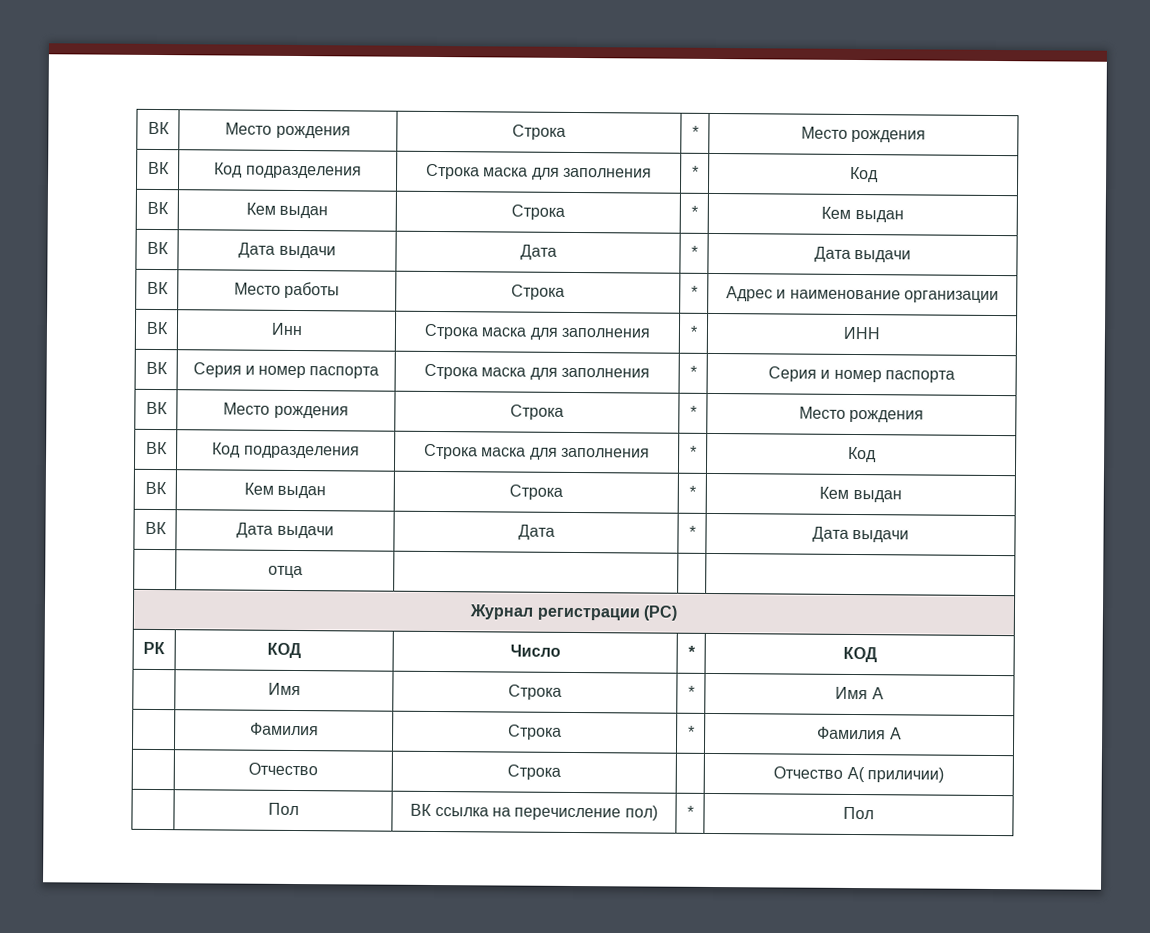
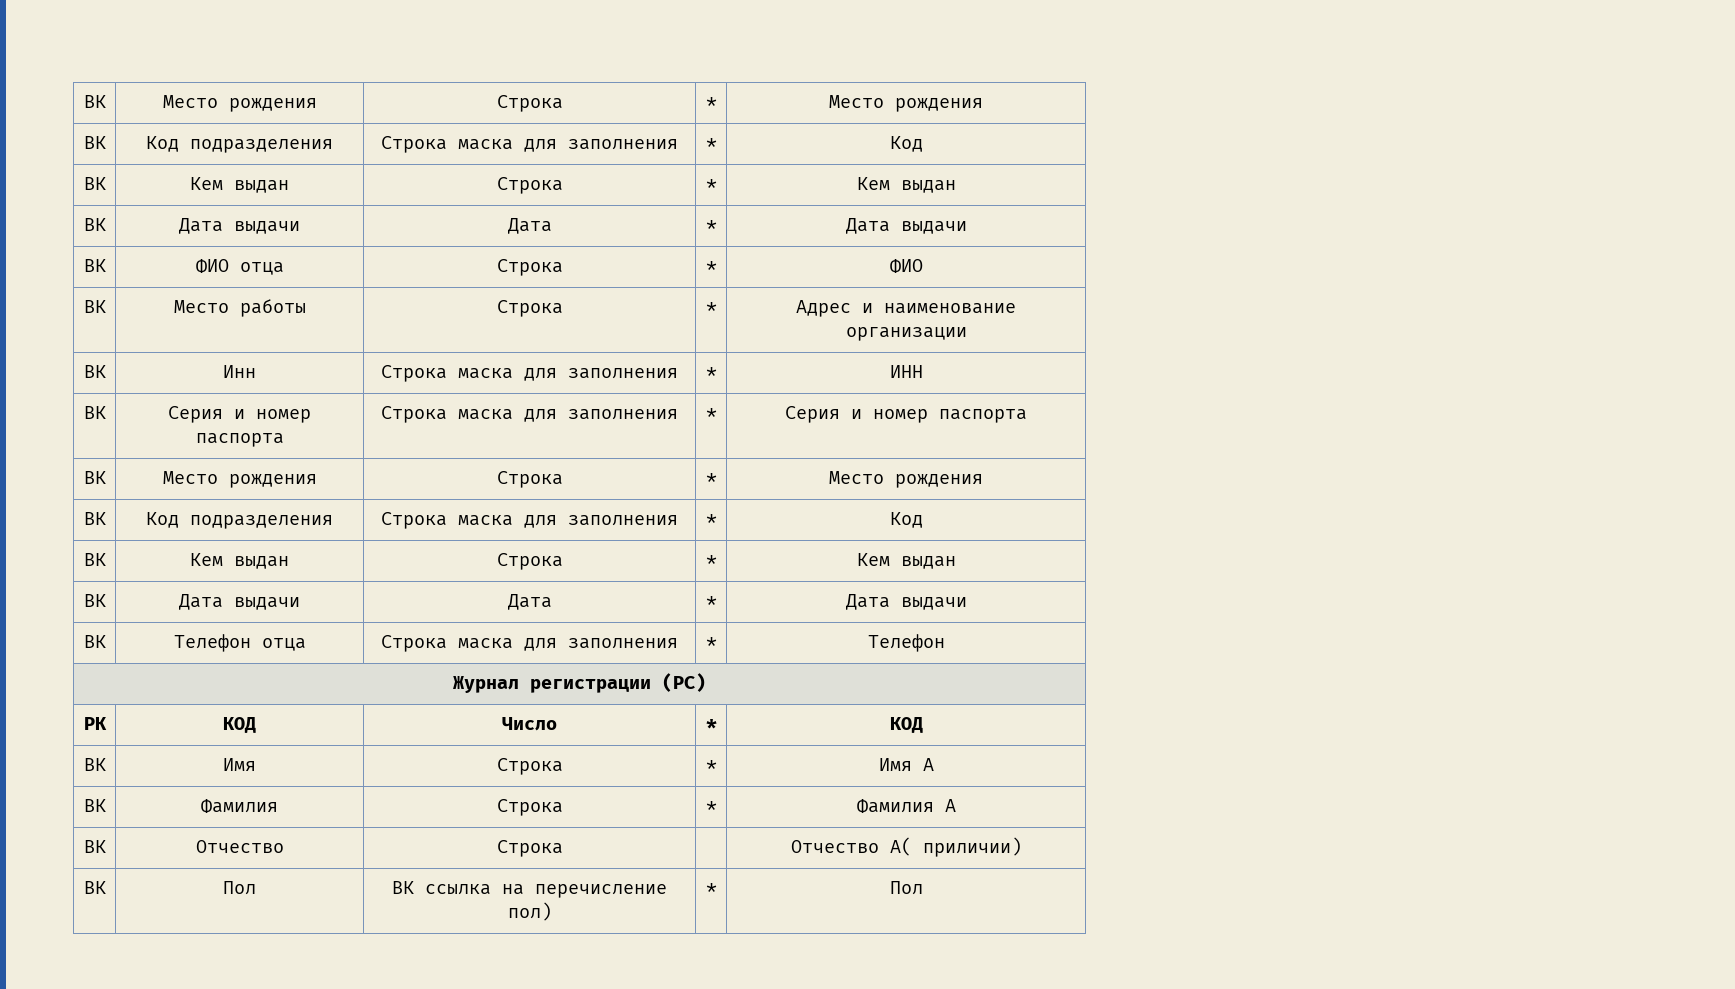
+ ВК | ФИО отца | Строка | * | ФИО
- | отца | | |
+ ВК | Телефон отца | Строка маска для заполнения | * | Телефон
- | Имя | Строка | * | Имя А
+ ВК | Имя | Строка | * | Имя А
- | Фамилия | Строка | * | Фамилия А
+ ВК | Фамилия | Строка | * | Фамилия А
- | Отчество | Строка | | Отчество А( приличии)
+ ВК | Отчество | Строка | | Отчество А( приличии)
- | Пол | ВК ссылка на перечисление пол) | * | Пол
+ ВК | Пол | ВК ссылка на перечисление пол) | * | Пол

